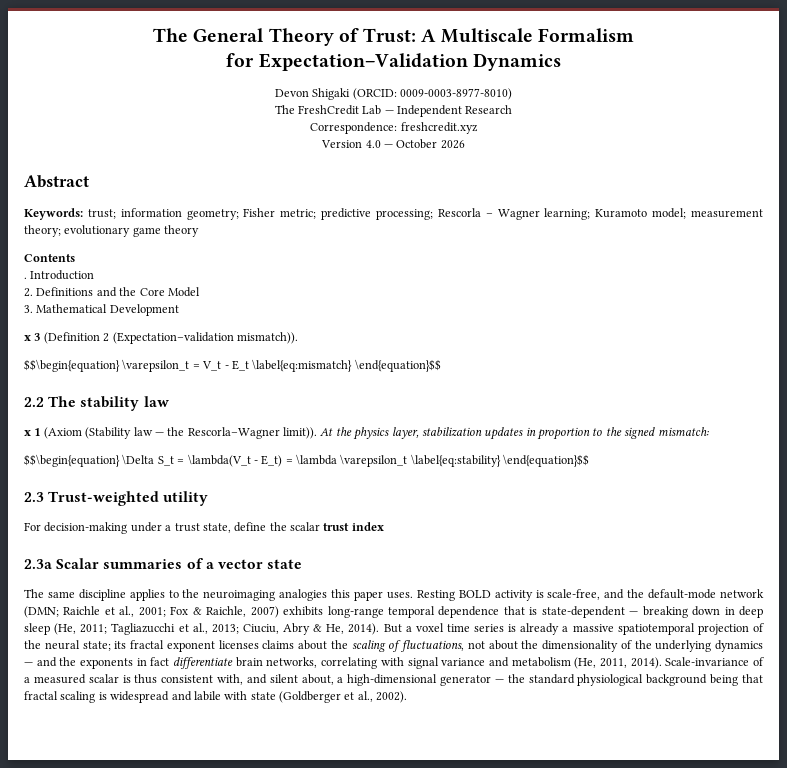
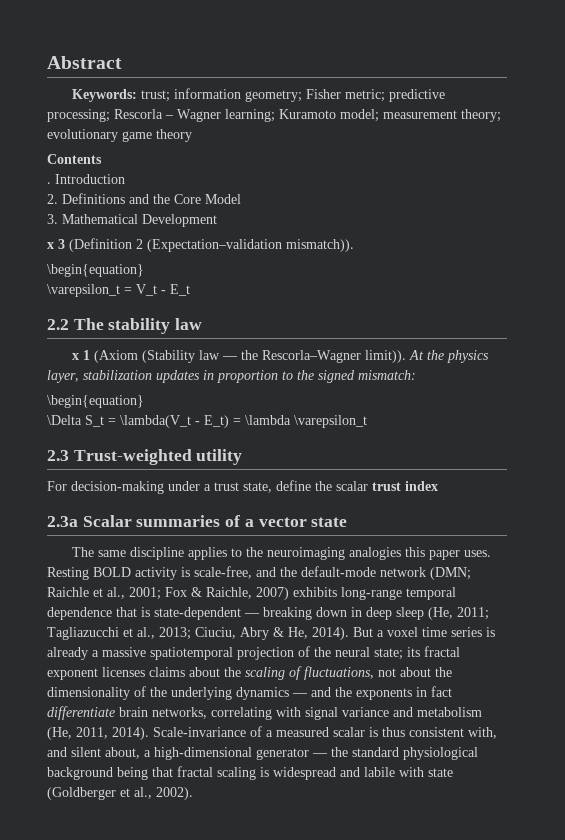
- The General Theory of Trust: A Multiscale Formalism
- for Expectation–Validation Dynamics
- Devon Shigaki (ORCID: 0009-0003-8977-8010)
- The FreshCredit Lab — Independent Research
- Correspondence: freshcredit.xyz
- Version 4.0 — October 2026
  x 3 (Definition 2 (Expectation–validation mismatch)).
- $$\begin{equation} \varepsilon_t = V_t - E_t \label{eq:mismatch} \end{equation}$$
+ \begin{equation}
+ \varepsilon_t = V_t - E_t
  At the physics layer, stabilization updates in proportion to the signed mismatch:
- $$\begin{equation} \Delta S_t = \lambda(V_t - E_t) = \lambda \varepsilon_t \label{eq:stability} \end{equation}$$
+ \begin{equation}
+ \Delta S_t = \lambda(V_t - E_t) = \lambda \varepsilon_t

